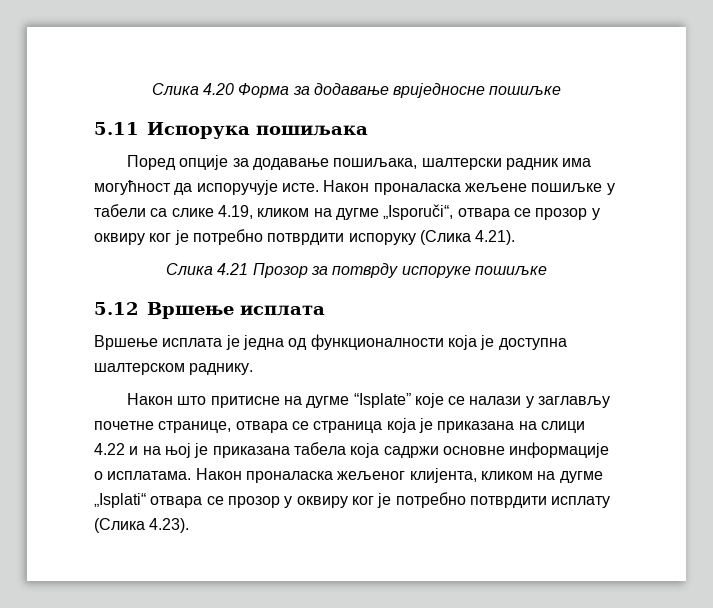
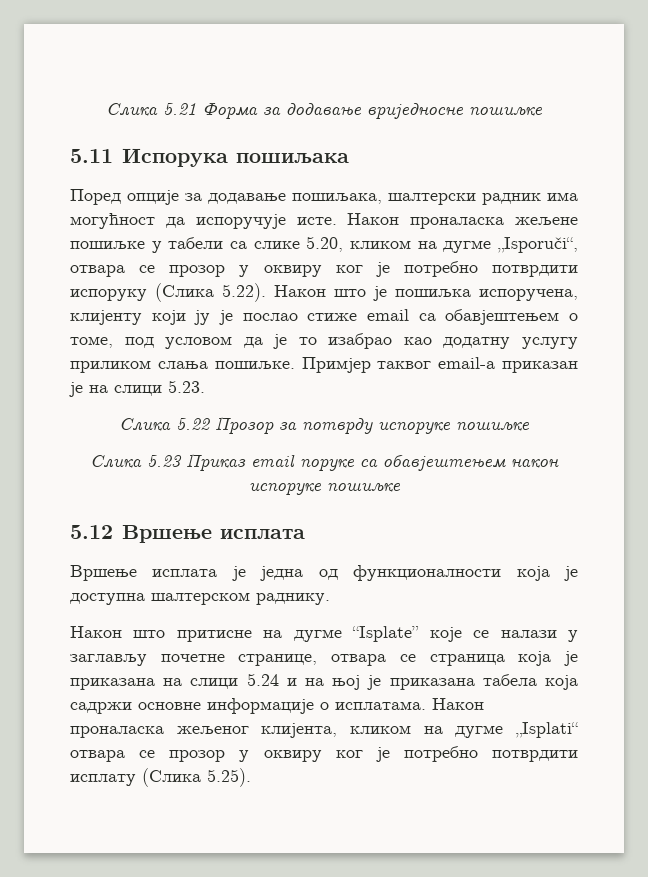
- Слика 4.20 Форма за додавање вриједносне пошиљке
+ Слика 5.21 Форма за додавање вриједносне пошиљке
- Након проналаска жељене пошиљке у табели са слике 4.19, кликом на дугме „Isporuči“, отвара се прозор у оквиру ког је потребно потврдити испоруку (Слика 4.21).
- Слика 4.21 Прозор за потврду испоруке пошиљке
+ Након проналаска жељене пошиљке у табели са слике 5.20, кликом на дугме „Isporuči“, отвара се прозор у оквиру ког је потребно потврдити испоруку (Слика 5.22). Након што је пошиљка испоручена, клијенту који ју је послао стиже email са обавјештењем о томе, под условом да је то изабрао као додатну услугу приликом слања пошиљке. Примјер таквог email-a приказан је на слици 5.23.
+ Слика 5.22 Прозор за потврду испоруке пошиљке
+ Слика 5.23 Приказ email поруке са обавјештењем након испоруке пошиљке
- Након што притисне на дугме “Isplate” које се налази у заглављу почетне странице, отвара се страница која је приказана на слици 4.22 и на њој је приказана табела која садржи основне информације о исплатама.
+ Након што притисне на дугме “Isplate” које се налази у заглављу почетне странице, отвара се страница која је приказана на слици 5.24 и на њој је приказана табела која садржи основне информације о исплатама.
- Након проналаска жељеног клијента, кликом на дугме „Isplati“ отвара се прозор у оквиру ког је потребно потврдити исплату (Слика 4.23).
+ Након проналаска жељеног клијента, кликом на дугме „Isplati“ отвара се прозор у оквиру ког је потребно потврдити исплату (Слика 5.25).

